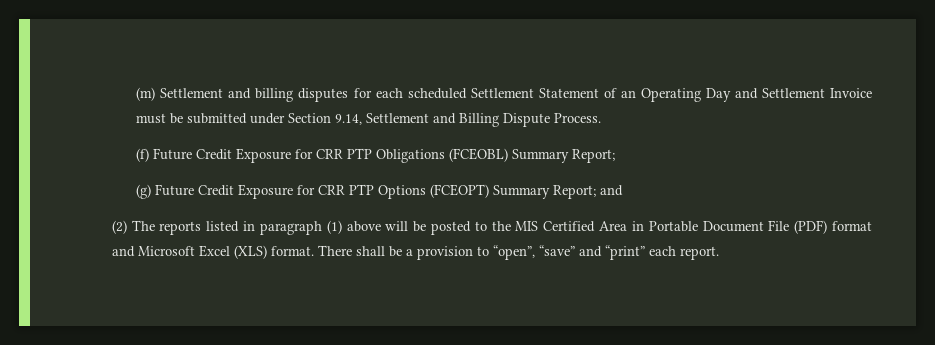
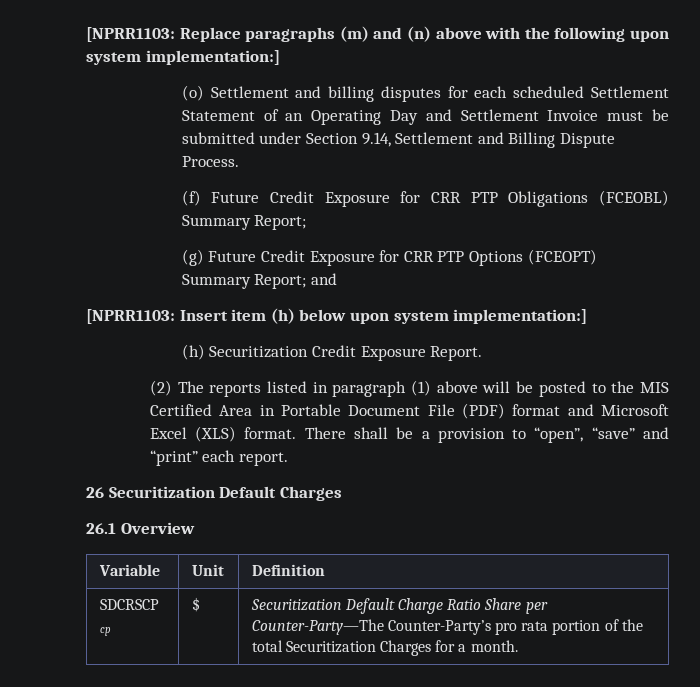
- (m) Settlement and billing disputes for each scheduled Settlement Statement of an Operating Day and Settlement Invoice must be submitted under Section 9.14, Settlement and Billing Dispute Process.
+ [NPRR1103: Replace paragraphs (m) and (n) above with the following upon system implementation:]
+ (o) Settlement and billing disputes for each scheduled Settlement Statement of an Operating Day and Settlement Invoice must be submitted under Section 9.14, Settlement and Billing Dispute Process.
+ [NPRR1103: Insert item (h) below upon system implementation:]
+ (h) Securitization Credit Exposure Report.
+ 26 Securitization Default Charges
+ 26.1 Overview
+ Variable | Unit | Definition
+ SDCRSCP cp | $ | Securitization Default Charge Ratio Share per Counter-Party—The Counter-Party’s pro rata portion of the total Securitization Charges for a month.

